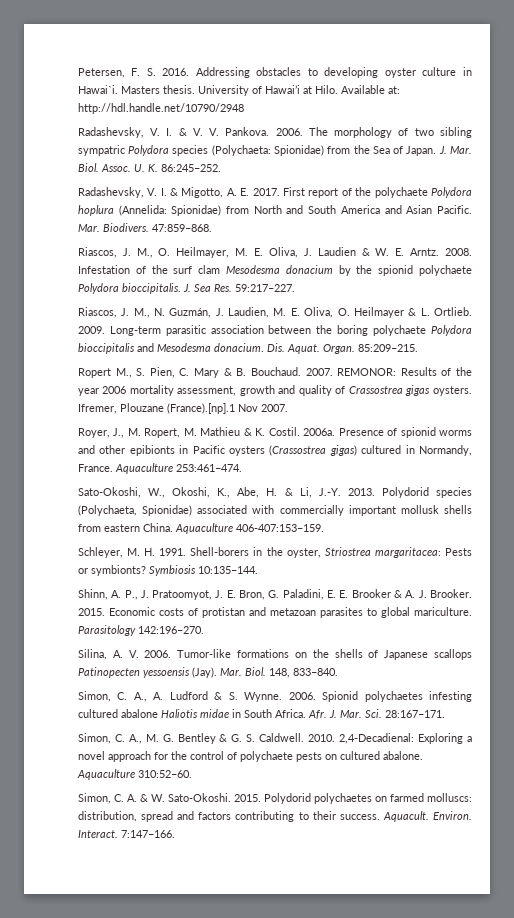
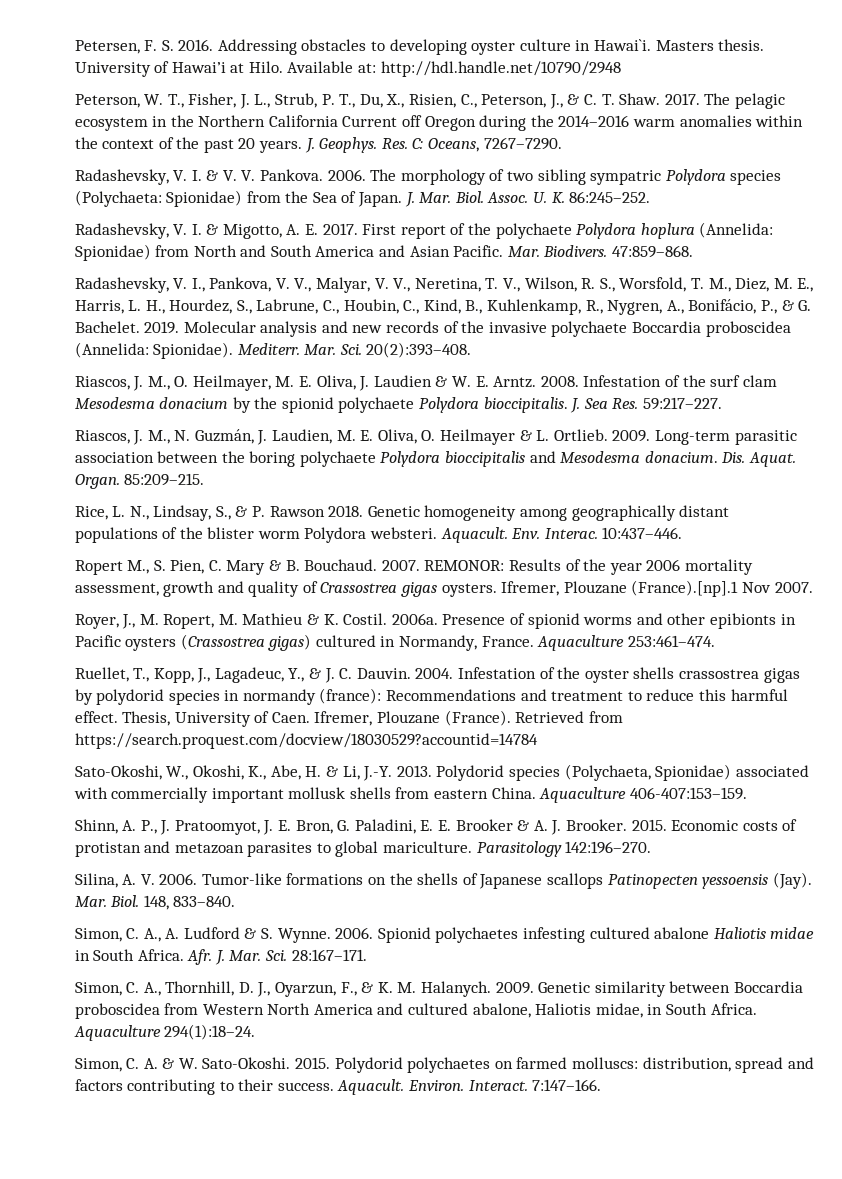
+ Peterson, W. T., Fisher, J. L., Strub, P. T., Du, X., Risien, C., Peterson, J., & C. T. Shaw. 2017. The pelagic ecosystem in the Northern California Current off Oregon during the 2014–2016 warm anomalies within the context of the past 20 years. J. Geophys. Res. C: Oceans, 7267–7290.
+ Radashevsky, V. I., Pankova, V. V., Malyar, V. V., Neretina, T. V., Wilson, R. S., Worsfold, T. M., Diez, M. E., Harris, L. H., Hourdez, S., Labrune, C., Houbin, C., Kind, B., Kuhlenkamp, R., Nygren, A., Bonifácio, P., & G. Bachelet. 2019. Molecular analysis and new records of the invasive polychaete Boccardia proboscidea (Annelida: Spionidae). Mediterr. Mar. Sci. 20(2):393–408.
+ Rice, L. N., Lindsay, S., & P. Rawson 2018. Genetic homogeneity among geographically distant populations of the blister worm Polydora websteri. Aquacult. Env. Interac. 10:437–446.
+ Ruellet, T., Kopp, J., Lagadeuc, Y., & J. C. Dauvin. 2004. Infestation of the oyster shells crassostrea gigas by polydorid species in normandy (france): Recommendations and treatment to reduce this harmful effect. Thesis, University of Caen. Ifremer, Plouzane (France). Retrieved from https://search.proquest.com/docview/18030529?accountid=14784
- Schleyer, M. H. 1991. Shell-borers in the oyster, Striostrea margaritacea: Pests or symbionts? Symbiosis 10:135–144.
- Simon, C. A., M. G. Bentley & G. S. Caldwell. 2010. 2,4-Decadienal: Exploring a novel approach for the control of polychaete pests on cultured abalone. Aquaculture 310:52–60.
+ Simon, C. A., Thornhill, D. J., Oyarzun, F., & K. M. Halanych. 2009. Genetic similarity between Boccardia proboscidea from Western North America and cultured abalone, Haliotis midae, in South Africa. Aquaculture 294(1):18–24.

